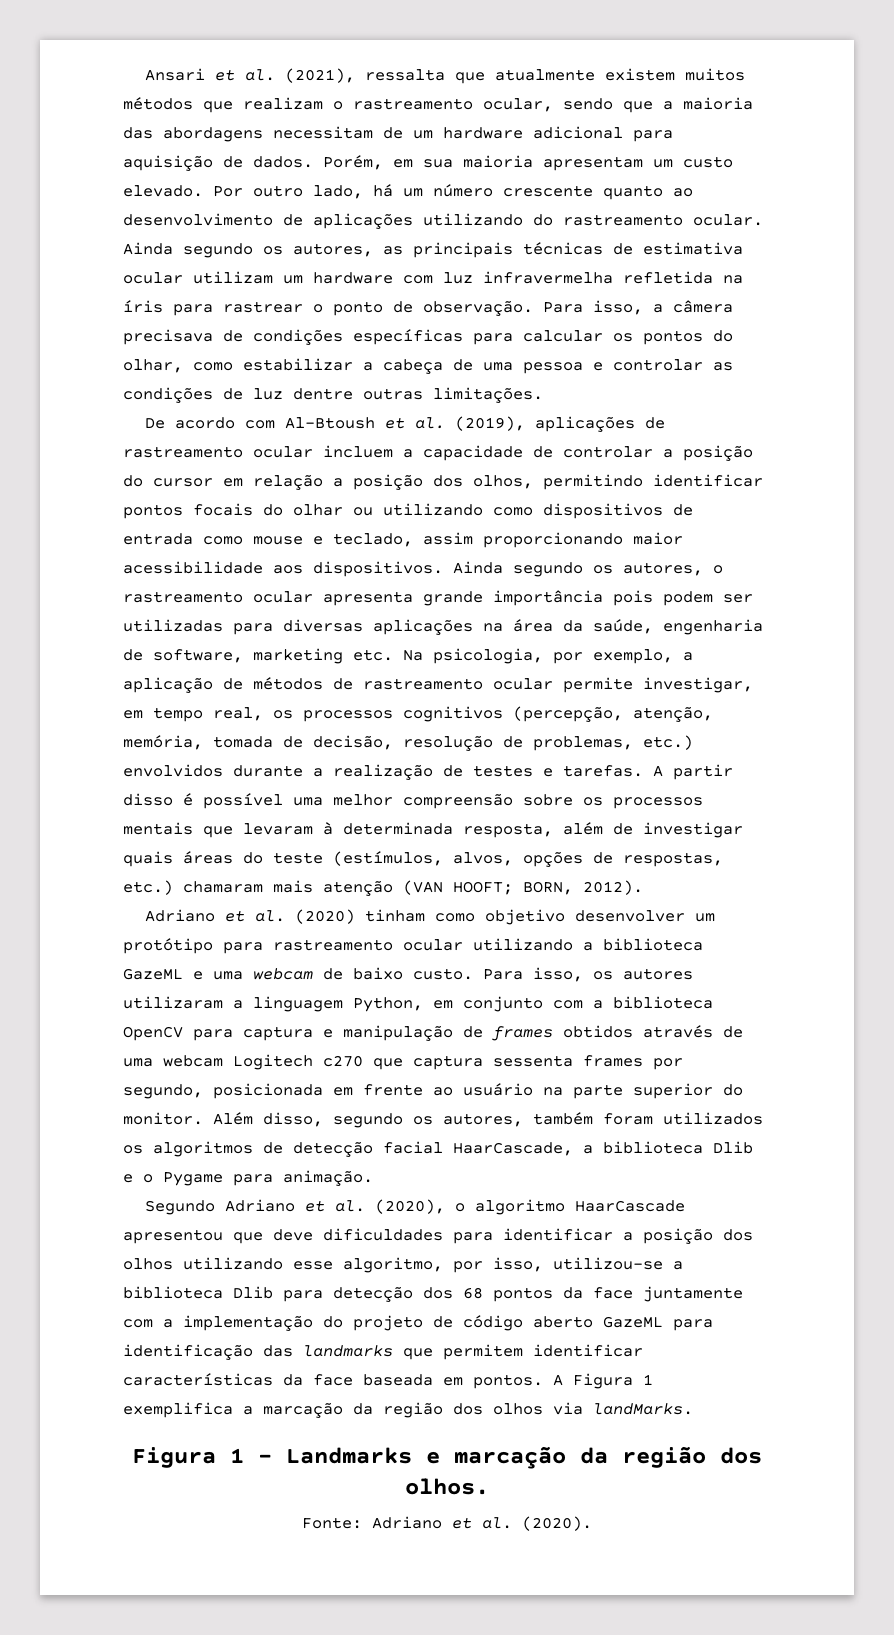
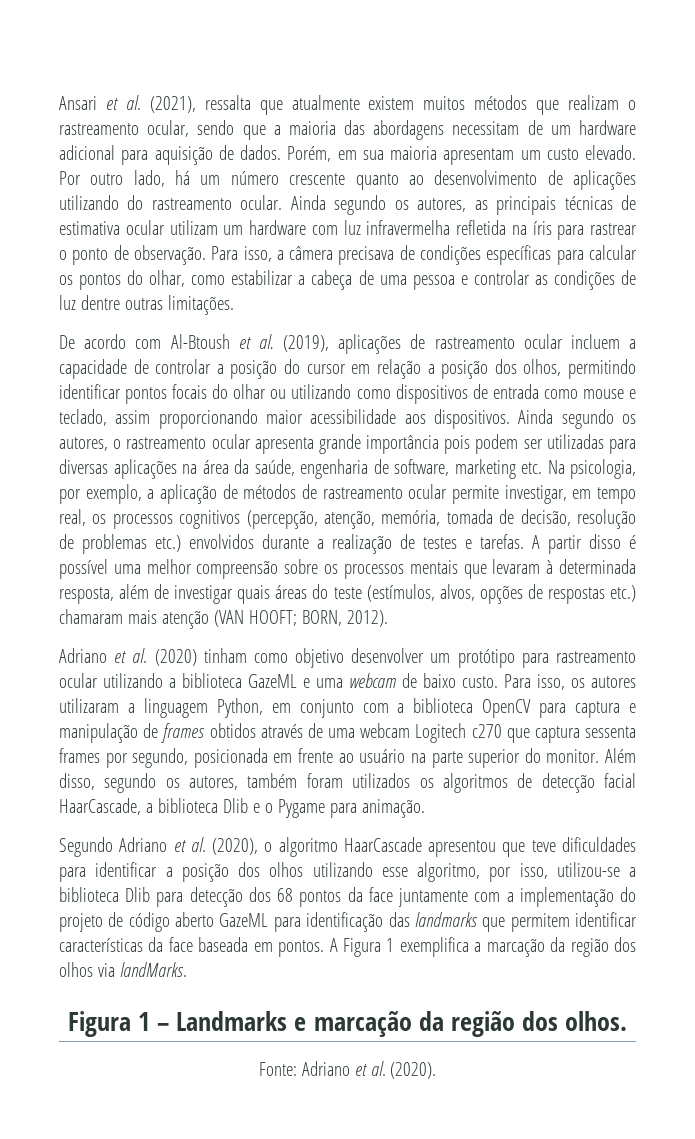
- Ainda segundo os autores, o rastreamento ocular apresenta grande importância pois podem ser utilizadas para diversas aplicações na área da saúde, engenharia de software, marketing etc. Na psicologia, por exemplo, a aplicação de métodos de rastreamento ocular permite investigar, em tempo real, os processos cognitivos (percepção, atenção, memória, tomada de decisão, resolução de problemas, etc.) envolvidos durante a realização de testes e tarefas.
+ Ainda segundo os autores, o rastreamento ocular apresenta grande importância pois podem ser utilizadas para diversas aplicações na área da saúde, engenharia de software, marketing etc. Na psicologia, por exemplo, a aplicação de métodos de rastreamento ocular permite investigar, em tempo real, os processos cognitivos (percepção, atenção, memória, tomada de decisão, resolução de problemas etc.) envolvidos durante a realização de testes e tarefas.
- A partir disso é possível uma melhor compreensão sobre os processos mentais que levaram à determinada resposta, além de investigar quais áreas do teste (estímulos, alvos, opções de respostas, etc.) chamaram mais atenção (VAN HOOFT; BORN, 2012).
+ A partir disso é possível uma melhor compreensão sobre os processos mentais que levaram à determinada resposta, além de investigar quais áreas do teste (estímulos, alvos, opções de respostas etc.) chamaram mais atenção (VAN HOOFT; BORN, 2012).
- Segundo Adriano et al. (2020), o algoritmo HaarCascade apresentou que deve dificuldades para identificar a posição dos olhos utilizando esse algoritmo, por isso, utilizou-se a biblioteca Dlib para detecção dos 68 pontos da face juntamente com a implementação do projeto de código aberto GazeML para identificação das landmarks que permitem identificar características da face baseada em pontos.
+ Segundo Adriano et al. (2020), o algoritmo HaarCascade apresentou que teve dificuldades para identificar a posição dos olhos utilizando esse algoritmo, por isso, utilizou-se a biblioteca Dlib para detecção dos 68 pontos da face juntamente com a implementação do projeto de código aberto GazeML para identificação das landmarks que permitem identificar características da face baseada em pontos.

